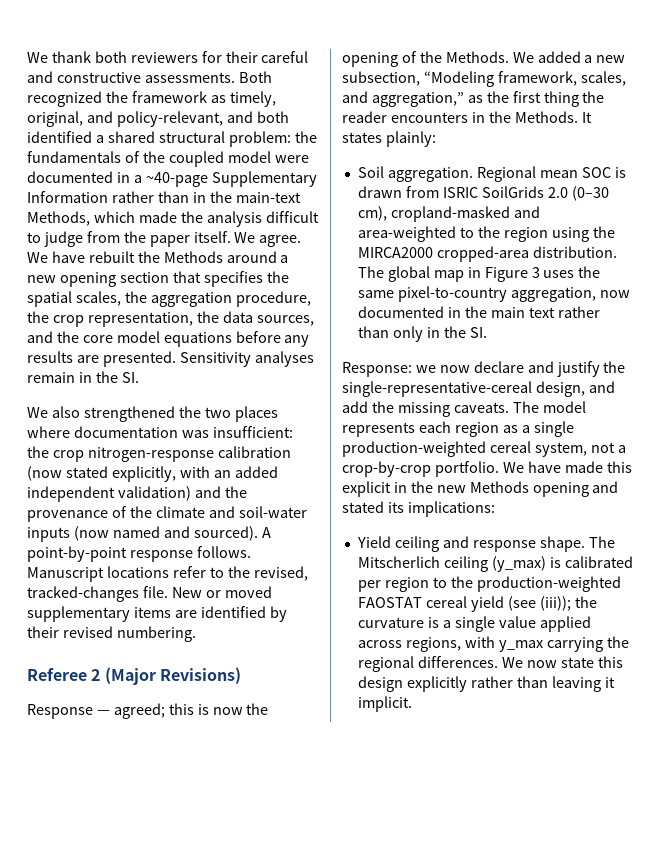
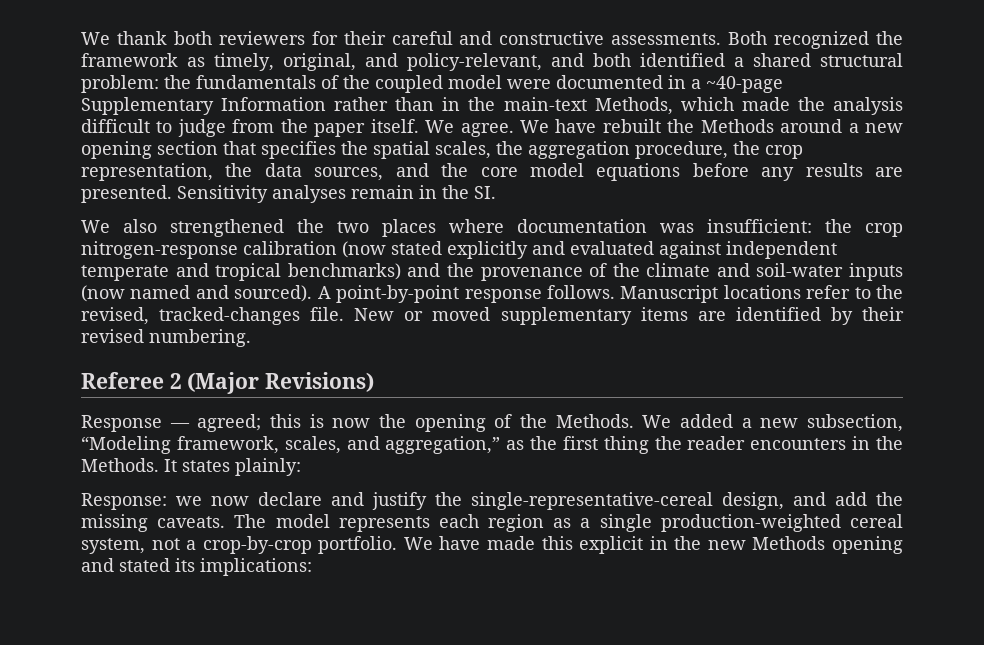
- We also strengthened the two places where documentation was insufficient: the crop nitrogen-response calibration (now stated explicitly, with an added independent validation) and the provenance of the climate and soil-water inputs (now named and sourced).
+ We also strengthened the two places where documentation was insufficient: the crop nitrogen-response calibration (now stated explicitly and evaluated against independent temperate and tropical benchmarks) and the provenance of the climate and soil-water inputs (now named and sourced).
- Soil aggregation. Regional mean SOC is drawn from ISRIC SoilGrids 2.0 (0–30 cm), cropland-masked and area-weighted to the region using the MIRCA2000 cropped-area distribution. The global map in Figure 3 uses the same pixel-to-country aggregation, now documented in the main text rather than only in the SI.
- Yield ceiling and response shape. The Mitscherlich ceiling (y_max) is calibrated per region to the production-weighted FAOSTAT cereal yield (see (iii)); the curvature is a single value applied across regions, with y_max carrying the regional differences. We now state this design explicitly rather than leaving it implicit.

